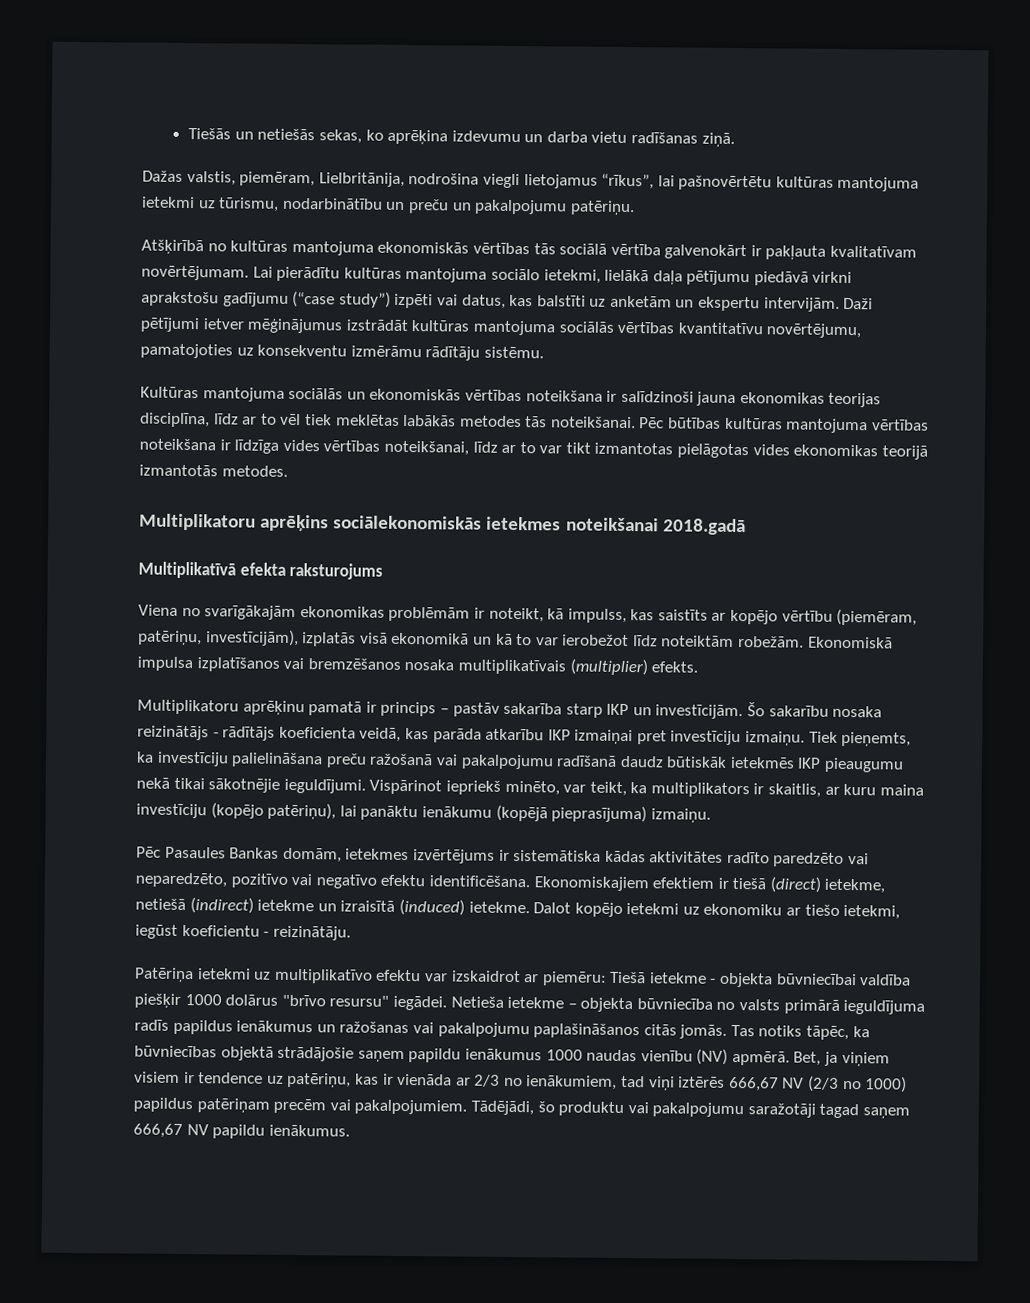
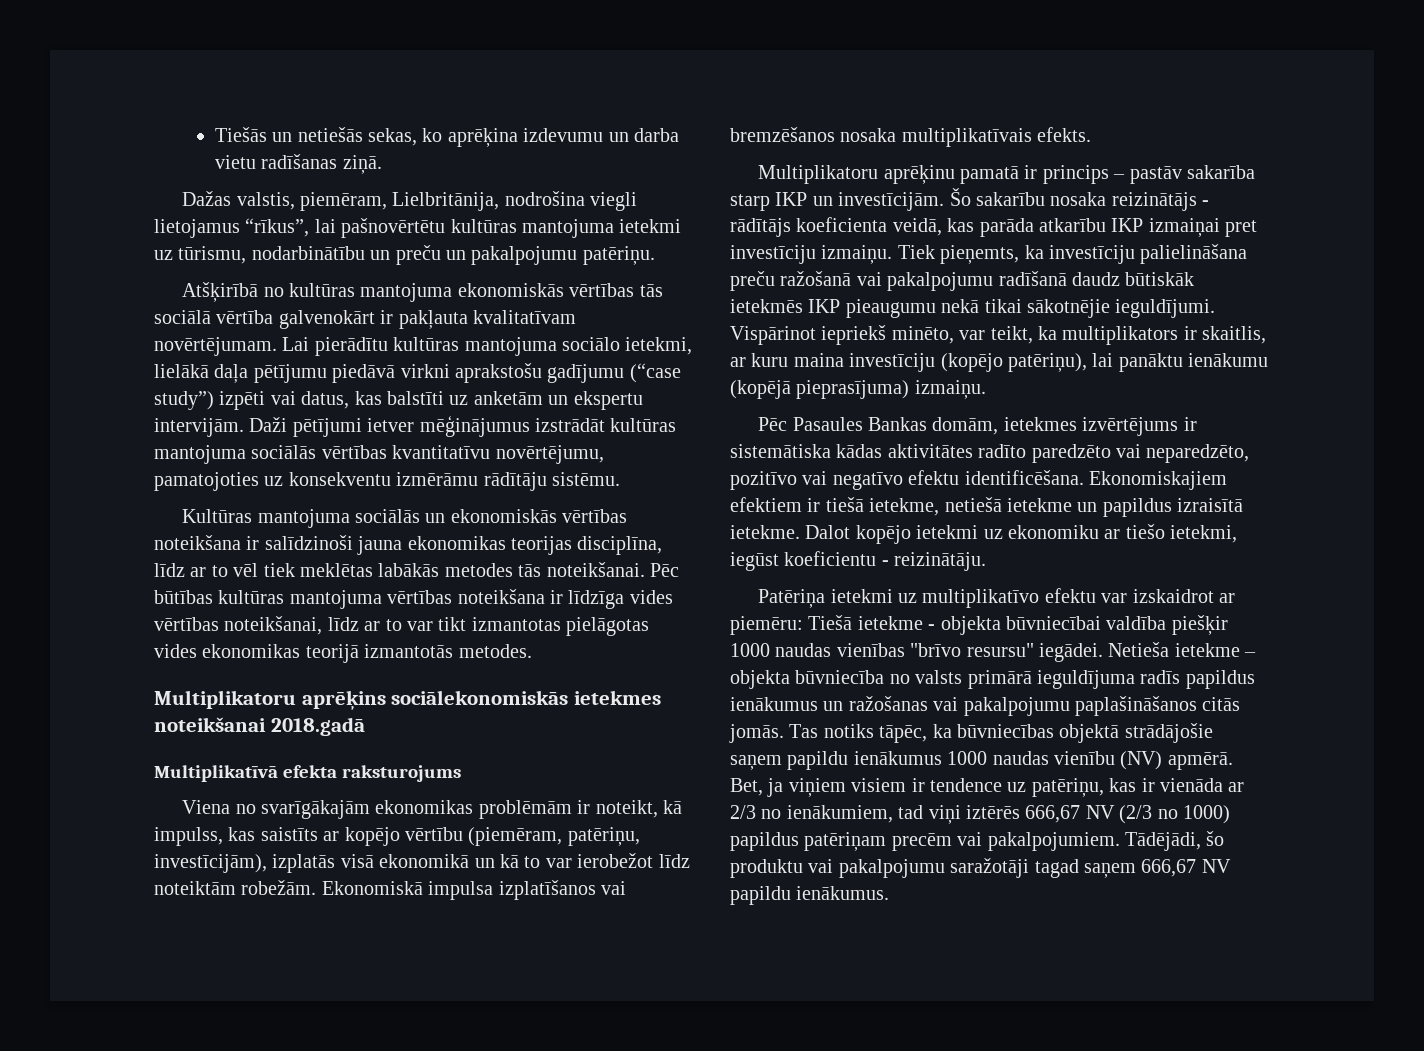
- Ekonomiskā impulsa izplatīšanos vai bremzēšanos nosaka multiplikatīvais (multiplier) efekts.
+ Ekonomiskā impulsa izplatīšanos vai bremzēšanos nosaka multiplikatīvais efekts.
- Ekonomiskajiem efektiem ir tiešā (direct) ietekme, netiešā (indirect) ietekme un izraisītā (induced) ietekme.
+ Ekonomiskajiem efektiem ir tiešā ietekme, netiešā ietekme un papildus izraisītā ietekme.
- Patēriņa ietekmi uz multiplikatīvo efektu var izskaidrot ar piemēru: Tiešā ietekme - objekta būvniecībai valdība piešķir 1000 dolārus "brīvo resursu" iegādei.
+ Patēriņa ietekmi uz multiplikatīvo efektu var izskaidrot ar piemēru: Tiešā ietekme - objekta būvniecībai valdība piešķir 1000 naudas vienības "brīvo resursu" iegādei.

